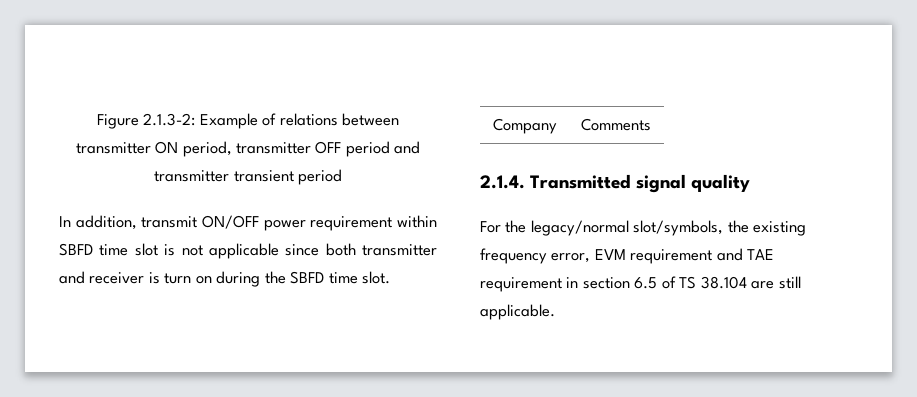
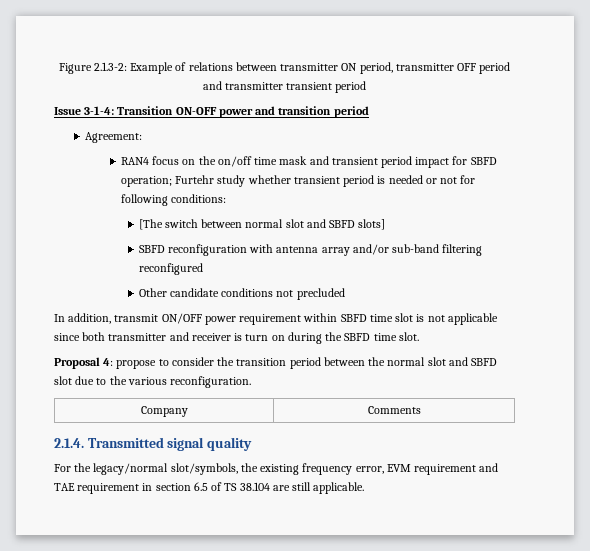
+ Issue 3-1-4: Transition ON-OFF power and transition period
+ Agreement:
+ RAN4 focus on the on/off time mask and transient period impact for SBFD operation; Furtehr study whether transient period is needed or not for following conditions:
+ [The switch between normal slot and SBFD slots]
+ SBFD reconfiguration with antenna array and/or sub-band filtering reconfigured
+ Other candidate conditions not precluded
+ Proposal 4: propose to consider the transition period between the normal slot and SBFD slot due to the various reconfiguration.

